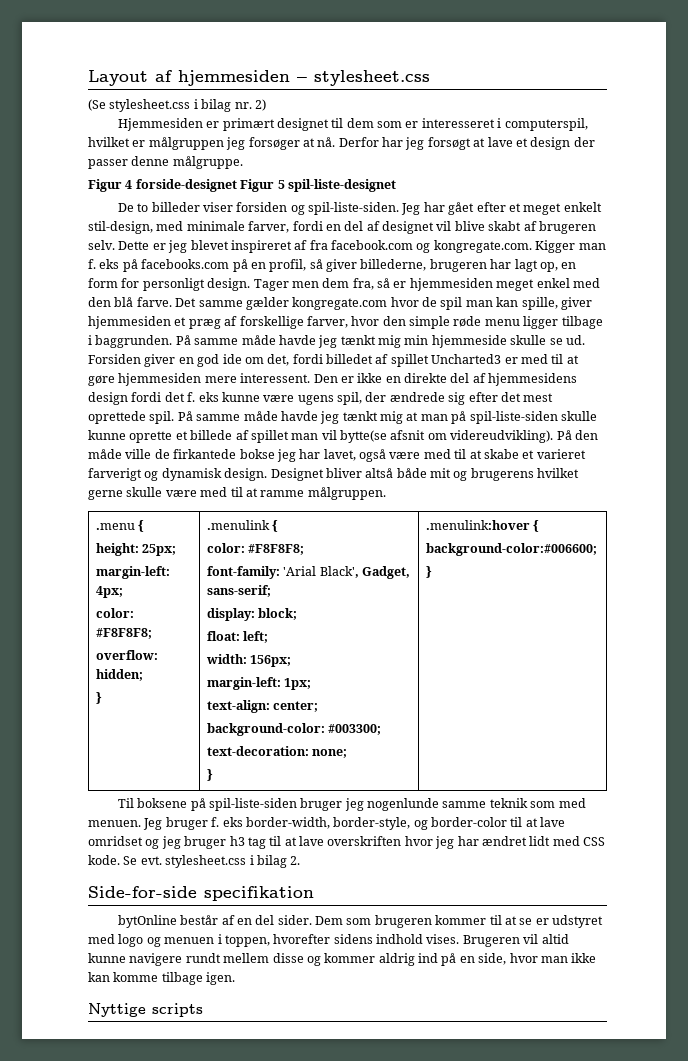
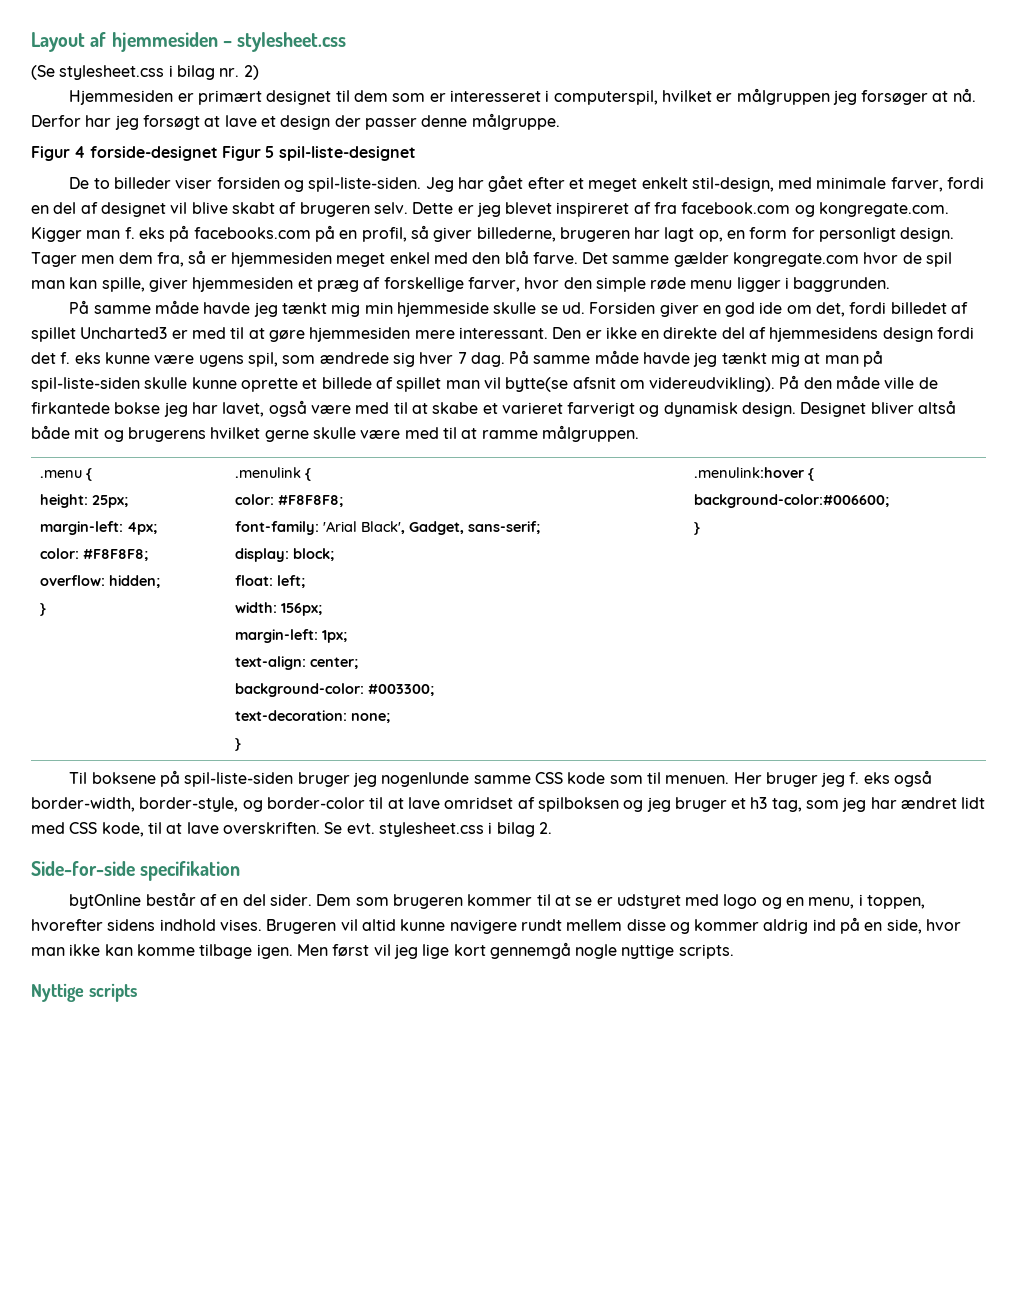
- Det samme gælder kongregate.com hvor de spil man kan spille, giver hjemmesiden et præg af forskellige farver, hvor den simple røde menu ligger tilbage i baggrunden. På samme måde havde jeg tænkt mig min hjemmeside skulle se ud.
+ Det samme gælder kongregate.com hvor de spil man kan spille, giver hjemmesiden et præg af forskellige farver, hvor den simple røde menu ligger i baggrunden.
+ På samme måde havde jeg tænkt mig min hjemmeside skulle se ud.
- Forsiden giver en god ide om det, fordi billedet af spillet Uncharted3 er med til at gøre hjemmesiden mere interessent.
+ Forsiden giver en god ide om det, fordi billedet af spillet Uncharted3 er med til at gøre hjemmesiden mere interessant.
- Den er ikke en direkte del af hjemmesidens design fordi det f. eks kunne være ugens spil, der ændrede sig efter det mest oprettede spil.
+ Den er ikke en direkte del af hjemmesidens design fordi det f. eks kunne være ugens spil, som ændrede sig hver 7 dag.
- Til boksene på spil-liste-siden bruger jeg nogenlunde samme teknik som med menuen. Jeg bruger f. eks border-width, border-style, og border-color til at lave omridset og jeg bruger h3 tag til at lave overskriften hvor jeg har ændret lidt med CSS kode.
+ Til boksene på spil-liste-siden bruger jeg nogenlunde samme CSS kode som til menuen. Her bruger jeg f. eks også border-width, border-style, og border-color til at lave omridset af spilboksen og jeg bruger et h3 tag, som jeg har ændret lidt med CSS kode, til at lave overskriften.
- Dem som brugeren kommer til at se er udstyret med logo og menuen i toppen, hvorefter sidens indhold vises.
+ Dem som brugeren kommer til at se er udstyret med logo og en menu, i toppen, hvorefter sidens indhold vises.
+ Men først vil jeg lige kort gennemgå nogle nyttige scripts.

